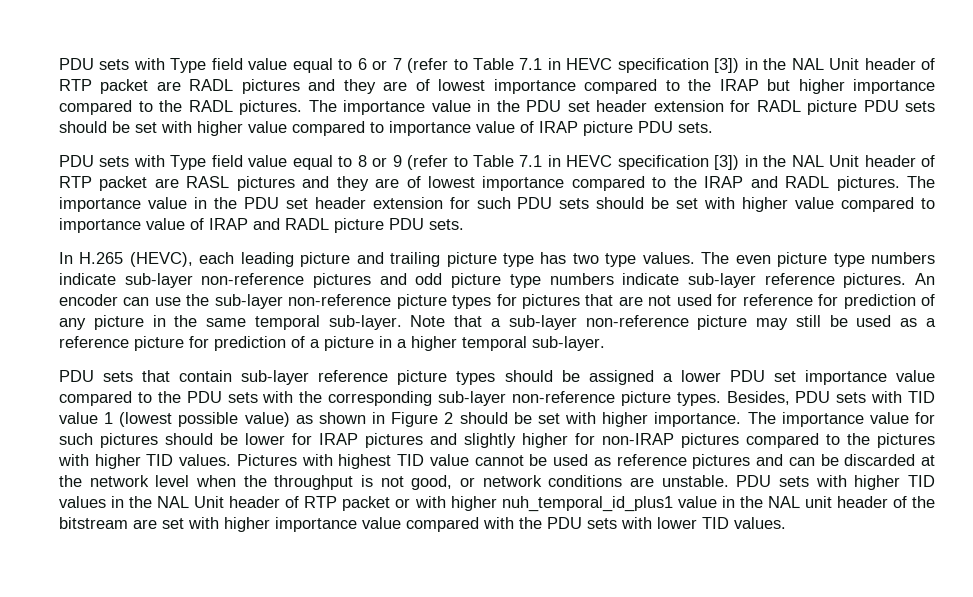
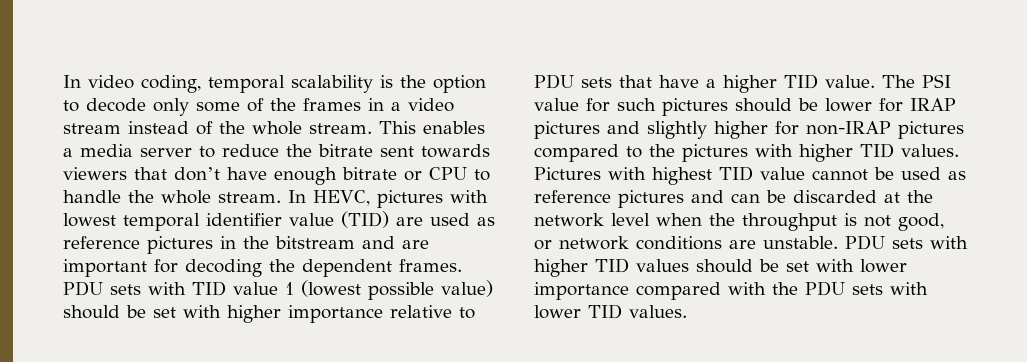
- PDU sets with Type field value equal to 6 or 7 (refer to Table 7.1 in HEVC specification [3]) in the NAL Unit header of RTP packet are RADL pictures and they are of lowest importance compared to the IRAP but higher importance compared to the RADL pictures. The importance value in the PDU set header extension for RADL picture PDU sets should be set with higher value compared to importance value of IRAP picture PDU sets.
- PDU sets with Type field value equal to 8 or 9 (refer to Table 7.1 in HEVC specification [3]) in the NAL Unit header of RTP packet are RASL pictures and they are of lowest importance compared to the IRAP and RADL pictures. The importance value in the PDU set header extension for such PDU sets should be set with higher value compared to importance value of IRAP and RADL picture PDU sets.
- In H.265 (HEVC), each leading picture and trailing picture type has two type values. The even picture type numbers indicate sub-layer non-reference pictures and odd picture type numbers indicate sub-layer reference pictures. An encoder can use the sub-layer non-reference picture types for pictures that are not used for reference for prediction of any picture in the same temporal sub-layer. Note that a sub-layer non-reference picture may still be used as a reference picture for prediction of a picture in a higher temporal sub-layer.
- PDU sets that contain sub-layer reference picture types should be assigned a lower PDU set importance value compared to the PDU sets with the corresponding sub-layer non-reference picture types. Besides, PDU sets with TID value 1 (lowest possible value) as shown in Figure 2 should be set with higher importance. The importance value for such pictures should be lower for IRAP pictures and slightly higher for non-IRAP pictures compared to the pictures with higher TID values.
+ In video coding, temporal scalability is the option to decode only some of the frames in a video stream instead of the whole stream. This enables a media server to reduce the bitrate sent towards viewers that don’t have enough bitrate or CPU to handle the whole stream. In HEVC, pictures with lowest temporal identifier value (TID) are used as reference pictures in the bitstream and are important for decoding the dependent frames. PDU sets with TID value 1 (lowest possible value) should be set with higher importance relative to PDU sets that have a higher TID value. The PSI value for such pictures should be lower for IRAP pictures and slightly higher for non-IRAP pictures compared to the pictures with higher TID values.
- PDU sets with higher TID values in the NAL Unit header of RTP packet or with higher nuh_temporal_id_plus1 value in the NAL unit header of the bitstream are set with higher importance value compared with the PDU sets with lower TID values.
+ PDU sets with higher TID values should be set with lower importance compared with the PDU sets with lower TID values.

